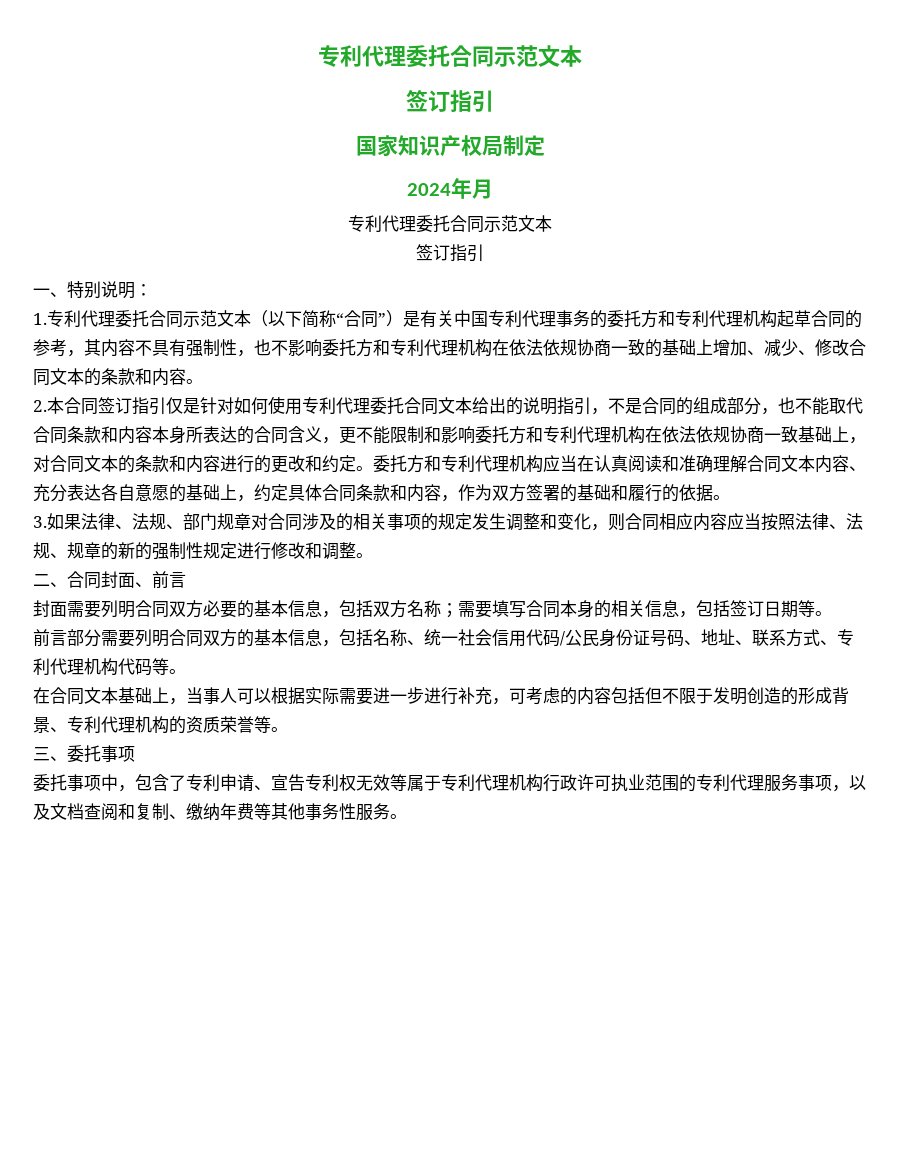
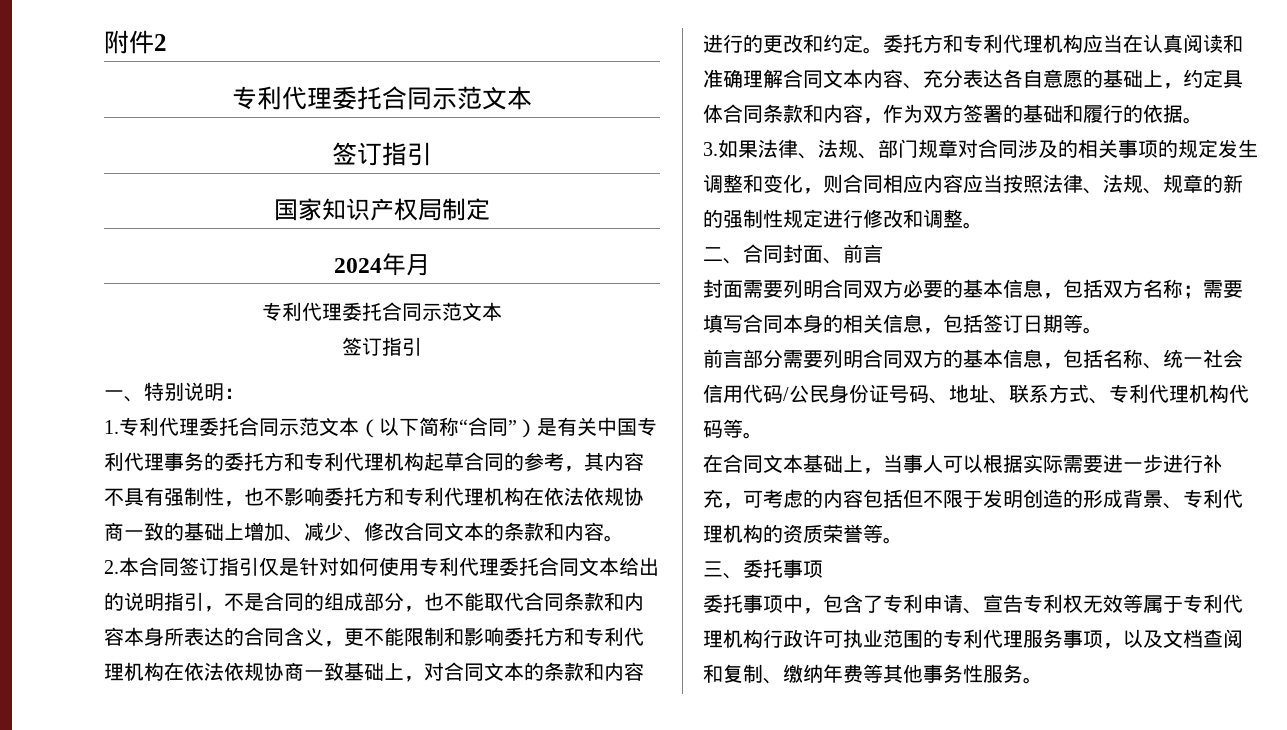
+ 附件2

